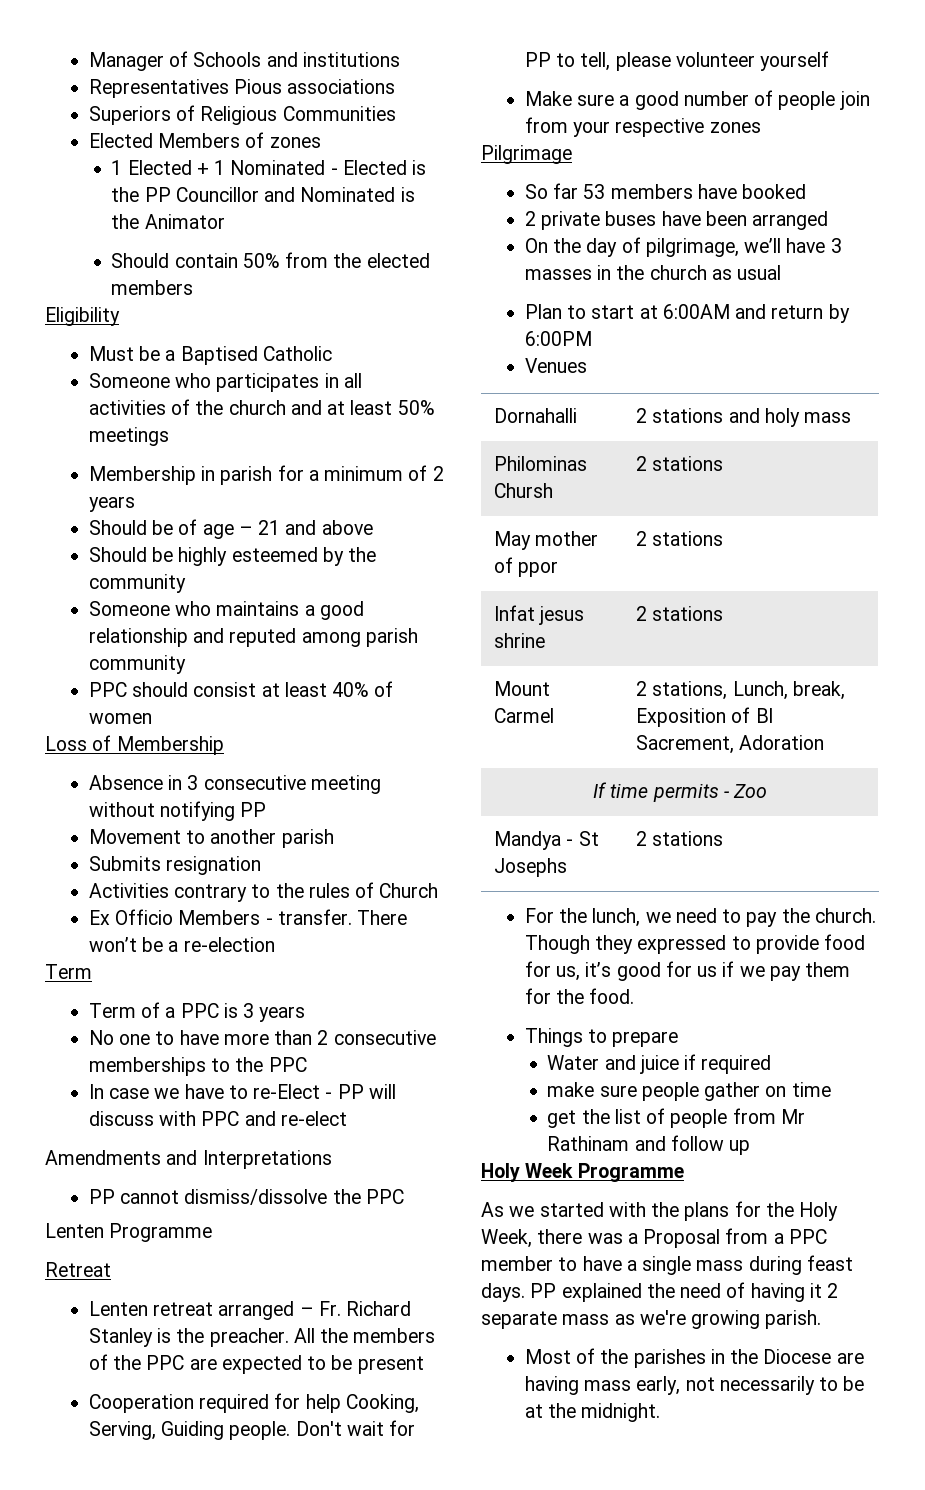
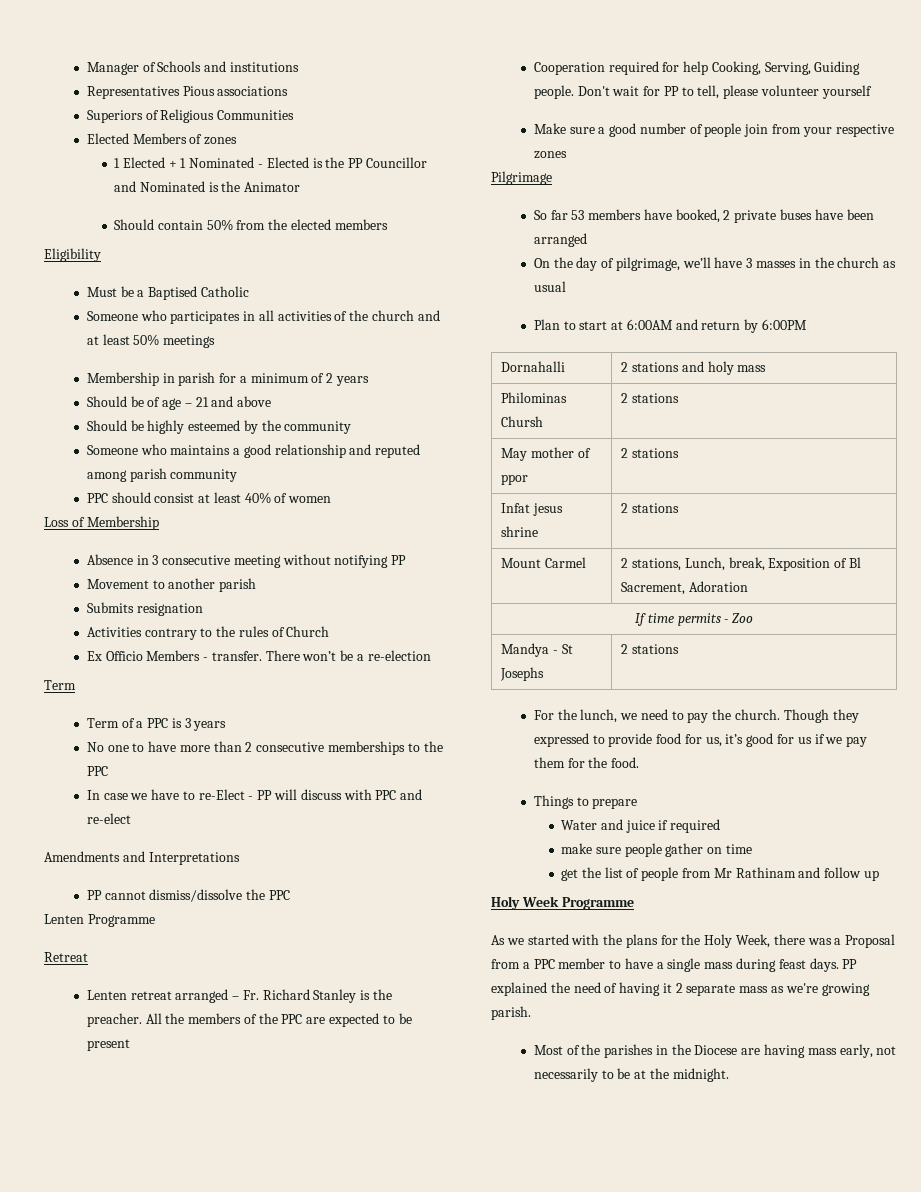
- So far 53 members have booked
- 2 private buses have been arranged
+ So far 53 members have booked, 2 private buses have been arranged
- Venues

